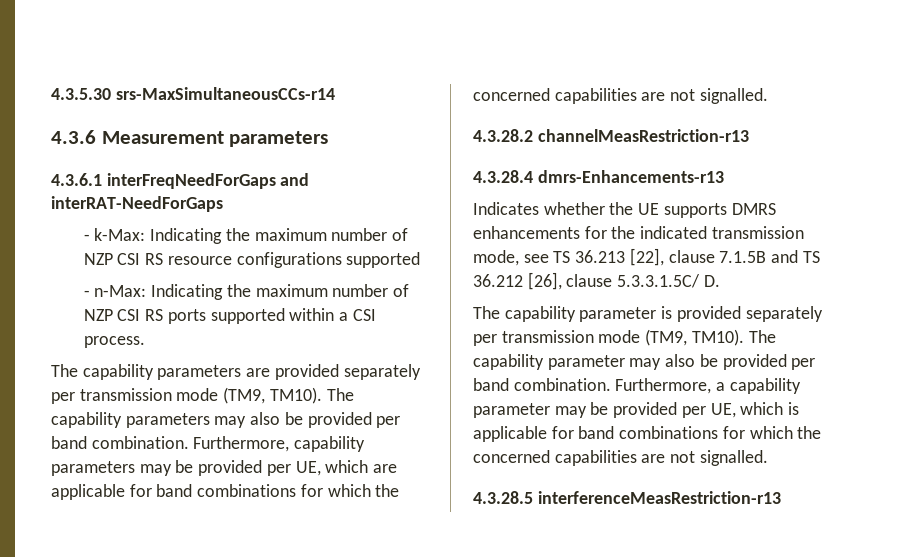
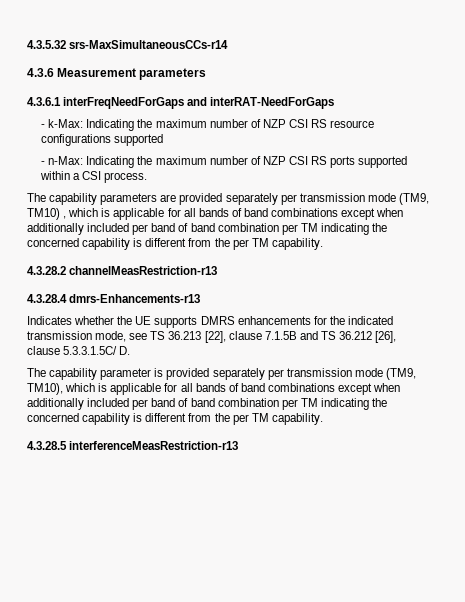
- 4.3.5.30 srs-MaxSimultaneousCCs-r14
+ 4.3.5.32 srs-MaxSimultaneousCCs-r14
- The capability parameters are provided separately per transmission mode (TM9, TM10). The capability parameters may also be provided per band combination. Furthermore, capability parameters may be provided per UE, which are applicable for band combinations for which the concerned capabilities are not signalled.
+ The capability parameters are provided separately per transmission mode (TM9, TM10) , which is applicable for all bands of band combinations except when additionally included per band of band combination per TM indicating the concerned capability is different from the per TM capability.
- The capability parameter is provided separately per transmission mode (TM9, TM10). The capability parameter may also be provided per band combination. Furthermore, a capability parameter may be provided per UE, which is applicable for band combinations for which the concerned capabilities are not signalled.
+ The capability parameter is provided separately per transmission mode (TM9, TM10), which is applicable for all bands of band combinations except when additionally included per band of band combination per TM indicating the concerned capability is different from the per TM capability.

